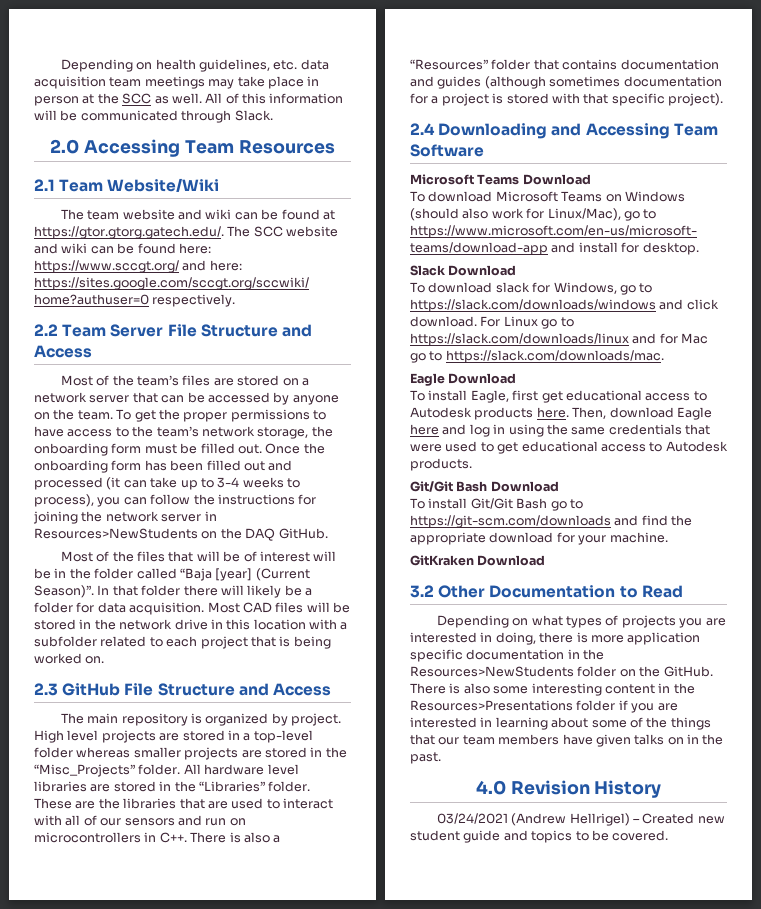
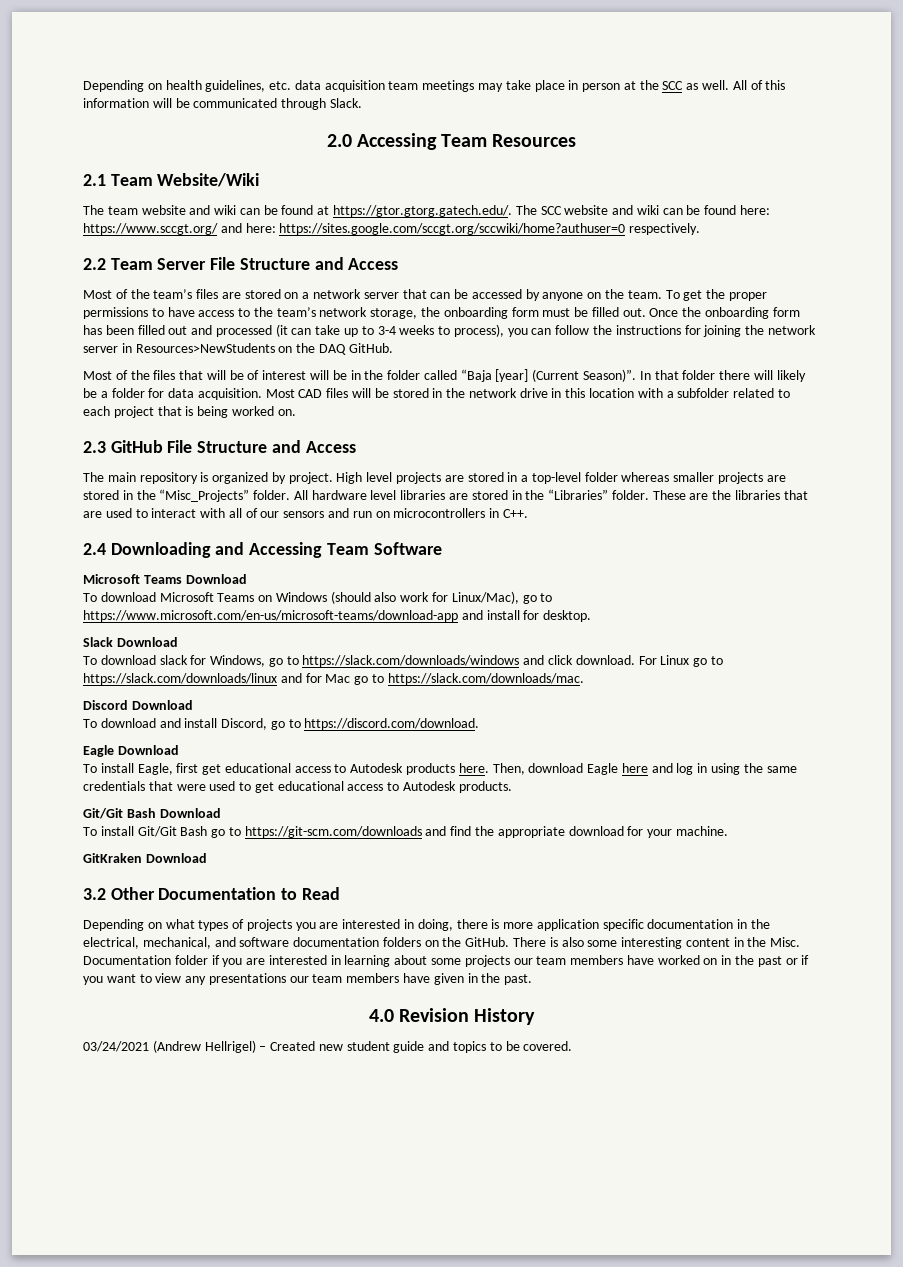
- These are the libraries that are used to interact with all of our sensors and run on microcontrollers in C++. There is also a “Resources” folder that contains documentation and guides (although sometimes documentation for a project is stored with that specific project).
+ These are the libraries that are used to interact with all of our sensors and run on microcontrollers in C++.
+ Discord Download
+ To download and install Discord, go to https://discord.com/download.
- Depending on what types of projects you are interested in doing, there is more application specific documentation in the Resources>NewStudents folder on the GitHub.
+ Depending on what types of projects you are interested in doing, there is more application specific documentation in the electrical, mechanical, and software documentation folders on the GitHub.
- There is also some interesting content in the Resources>Presentations folder if you are interested in learning about some of the things that our team members have given talks on in the past.
+ There is also some interesting content in the Misc. Documentation folder if you are interested in learning about some projects our team members have worked on in the past or if you want to view any presentations our team members have given in the past.

